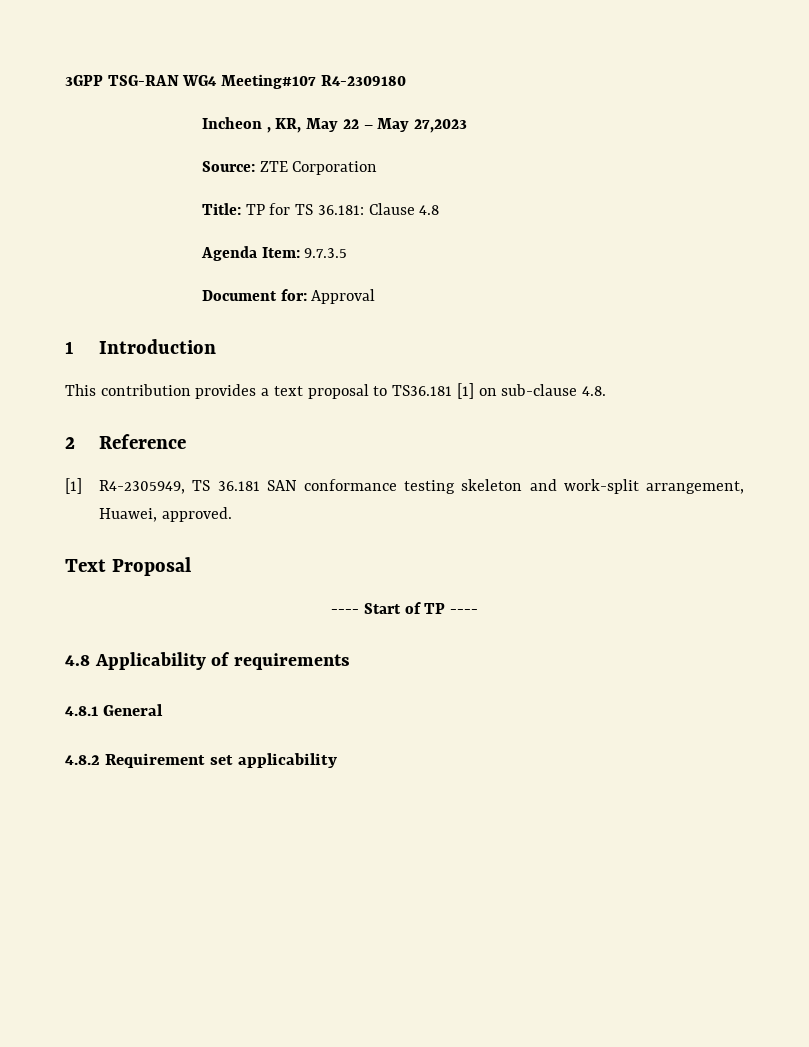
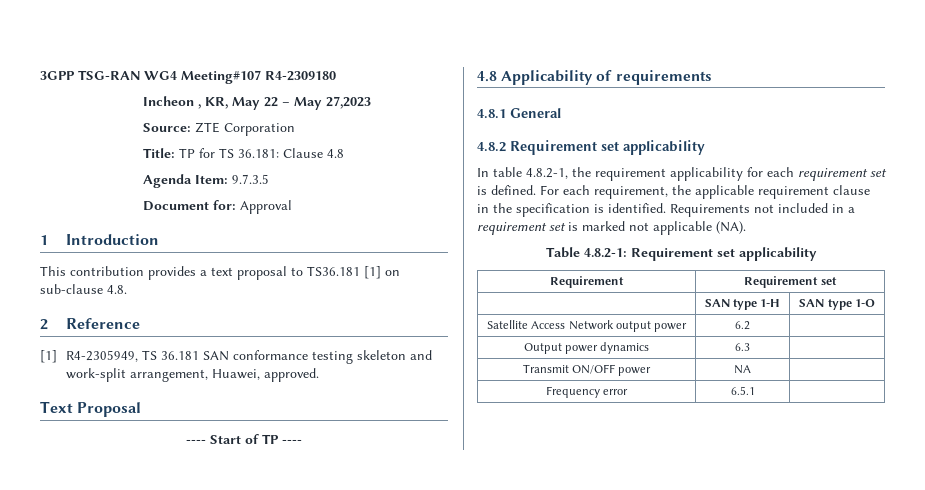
+ In table 4.8.2-1, the requirement applicability for each requirement set is defined. For each requirement, the applicable requirement clause in the specification is identified. Requirements not included in a requirement set is marked not applicable (NA).
+ Table 4.8.2-1: Requirement set applicability
+ Requirement | Requirement set
+ | SAN type 1-H | SAN type 1-O
+ Satellite Access Network output power | 6.2 |
+ Output power dynamics | 6.3 |
+ Transmit ON/OFF power | NA |
+ Frequency error | 6.5.1 |

